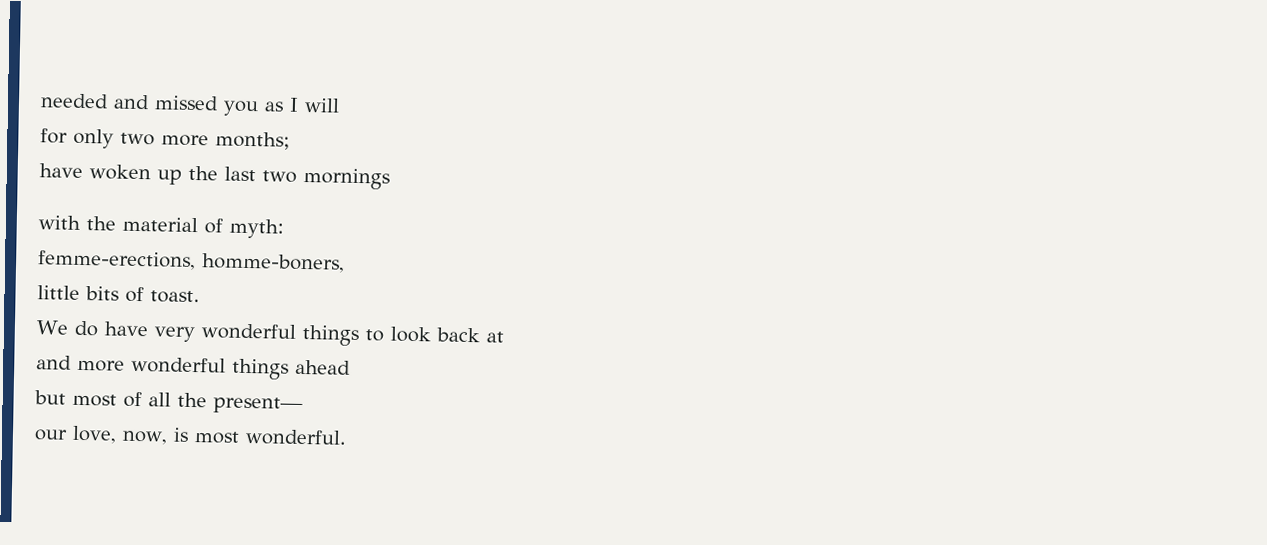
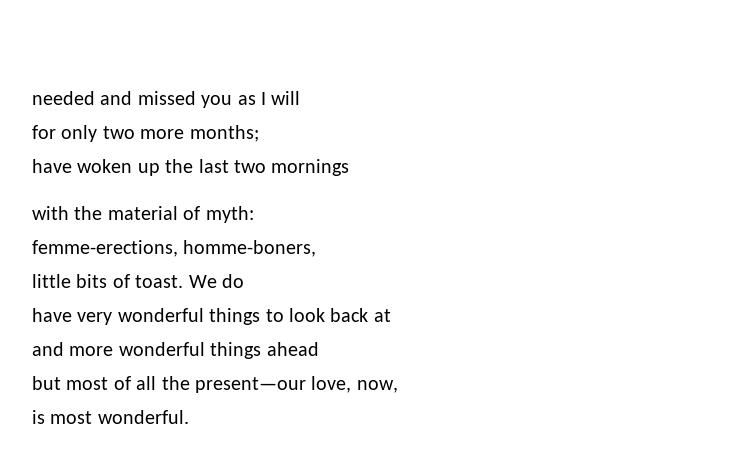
- little bits of toast.
- We do have very wonderful things to look back at
+ little bits of toast. We do
+ have very wonderful things to look back at
- but most of all the present—
- our love, now, is most wonderful.
+ but most of all the present—our love, now,
+ is most wonderful.

